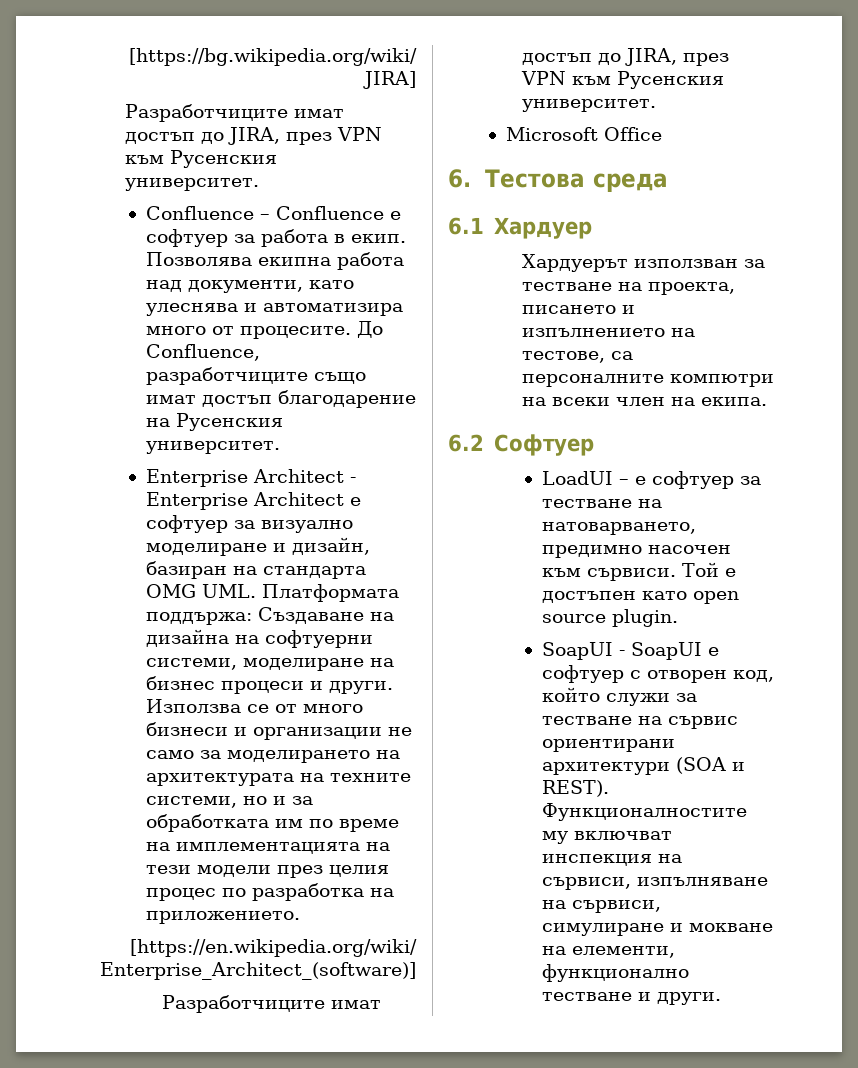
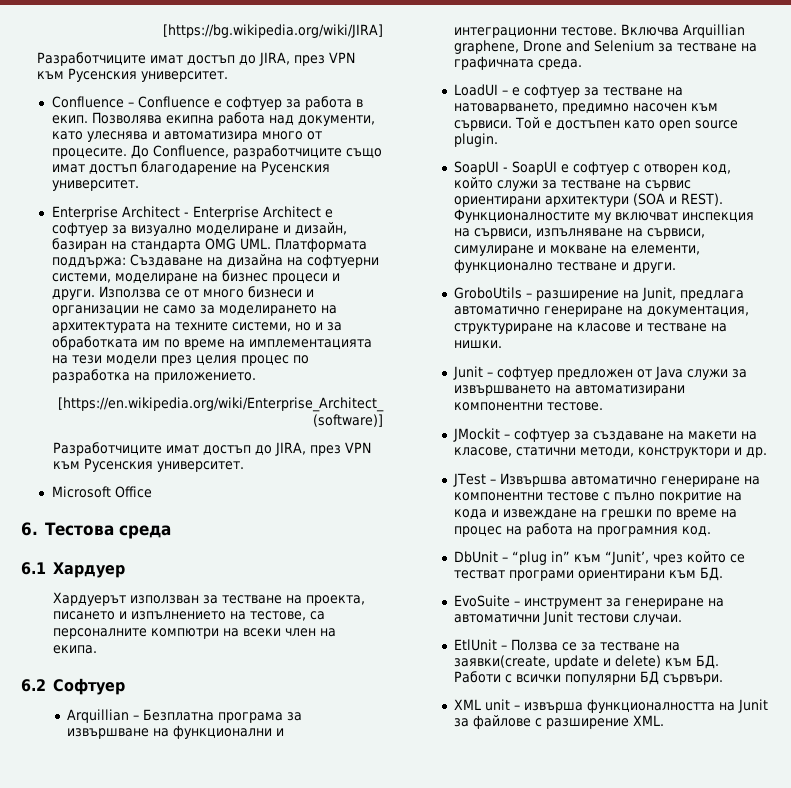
+ Arquillian – Безплатна програма за извършване на функционални и интеграционни тестове. Включва Arquillian graphene, Drone and Selenium за тестване на графичната среда.
+ GroboUtils – разширение на Junit, предлага автоматично генериране на документация, структуриране на класове и тестване на нишки.
+ Junit – софтуер предложен от Java служи за извършването на автоматизирани компонентни тестове.
+ JMockit – софтуер за създаване на макети на класове, статични методи, конструктори и др.
+ JTest – Извършва автоматично генериране на компонентни тестове с пълно покритие на кода и извеждане на грешки по време на процес на работа на програмния код.
+ DbUnit – “plug in” към “Junit’, чрез който се тестват програми ориентирани към БД.
+ EvoSuite – инструмент за генериране на автоматични Junit тестови случаи.
+ EtlUnit – Ползва се за тестване на заявки(create, update и delete) към БД. Работи с всички популярни БД сървъри.
+ XML unit – извърша функционалността на Junit за файлове с разширение XML.

